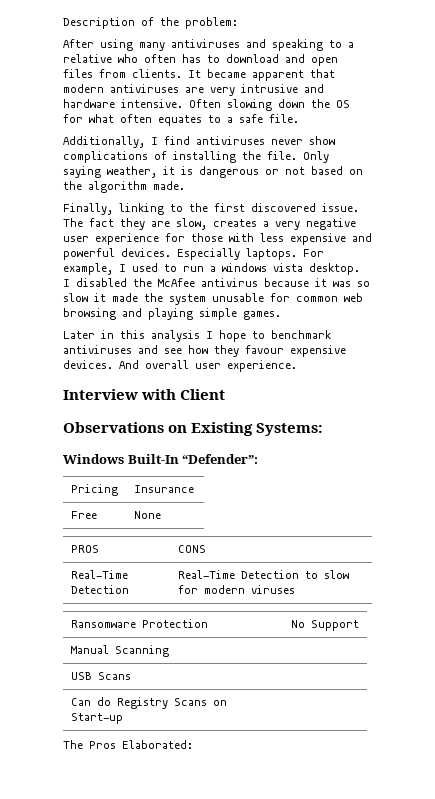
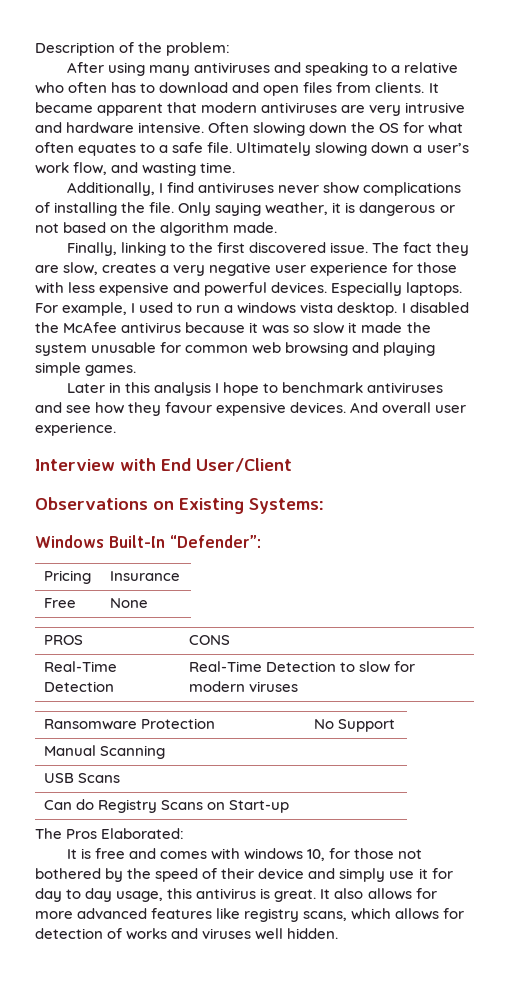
+ Ultimately slowing down a user’s work flow, and wasting time.
- Interview with Client
+ Interview with End User/Client
+ It is free and comes with windows 10, for those not bothered by the speed of their device and simply use it for day to day usage, this antivirus is great. It also allows for more advanced features like registry scans, which allows for detection of works and viruses well hidden.

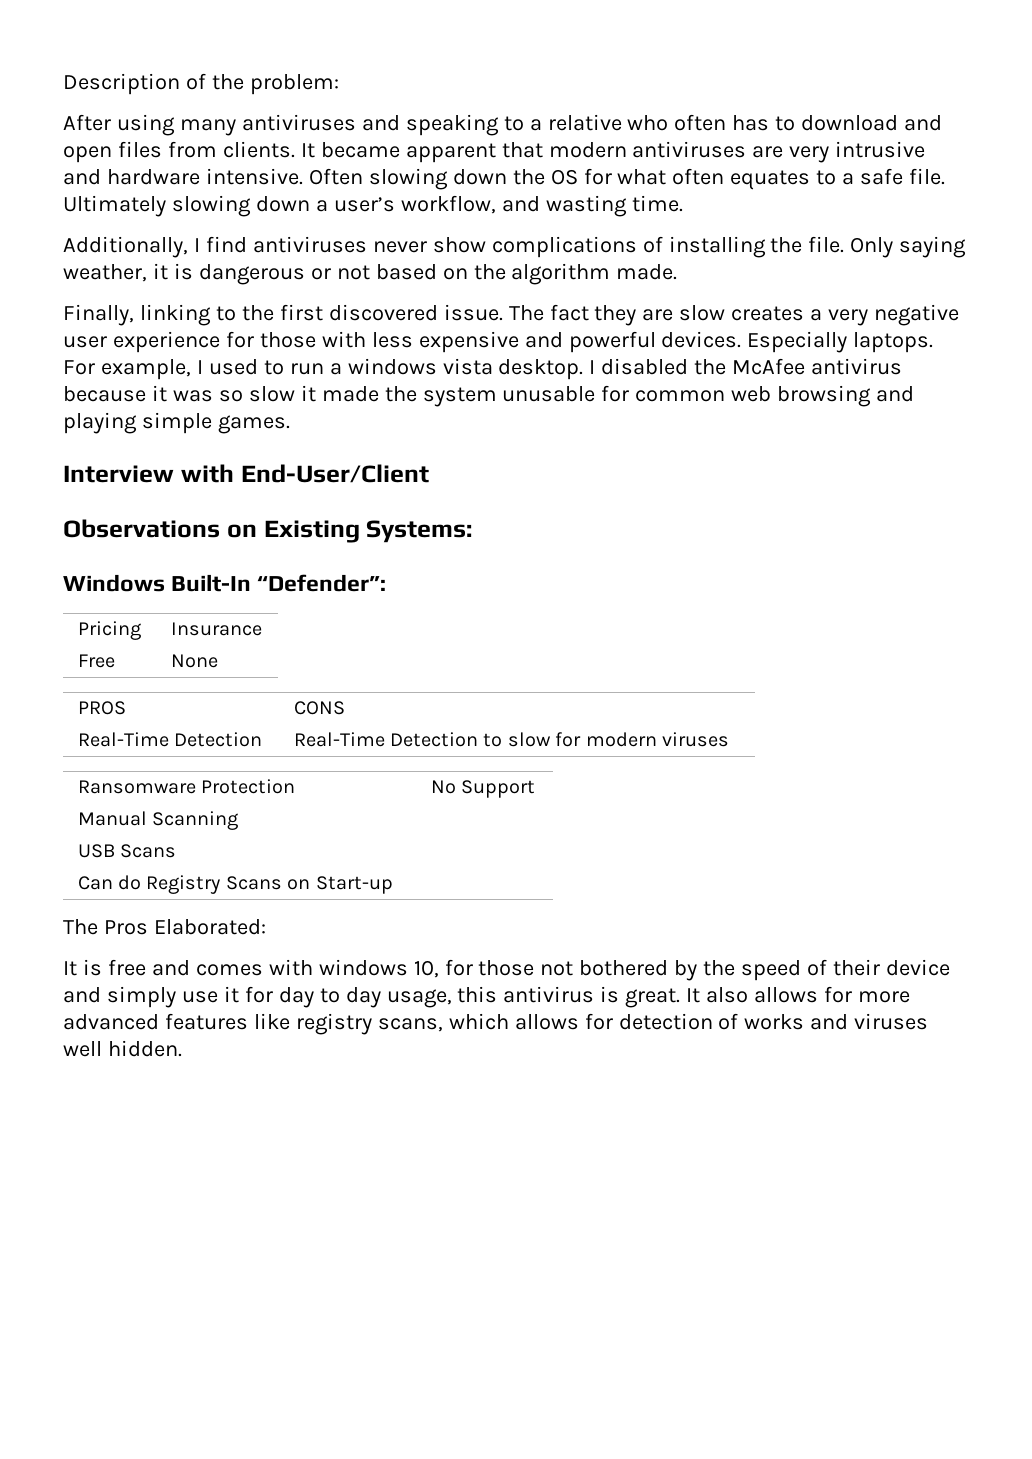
- Ultimately slowing down a user’s work flow, and wasting time.
+ Ultimately slowing down a user’s workflow, and wasting time.
- The fact they are slow, creates a very negative user experience for those with less expensive and powerful devices.
+ The fact they are slow creates a very negative user experience for those with less expensive and powerful devices.
- Later in this analysis I hope to benchmark antiviruses and see how they favour expensive devices. And overall user experience.
- Interview with End User/Client
+ Interview with End-User/Client

